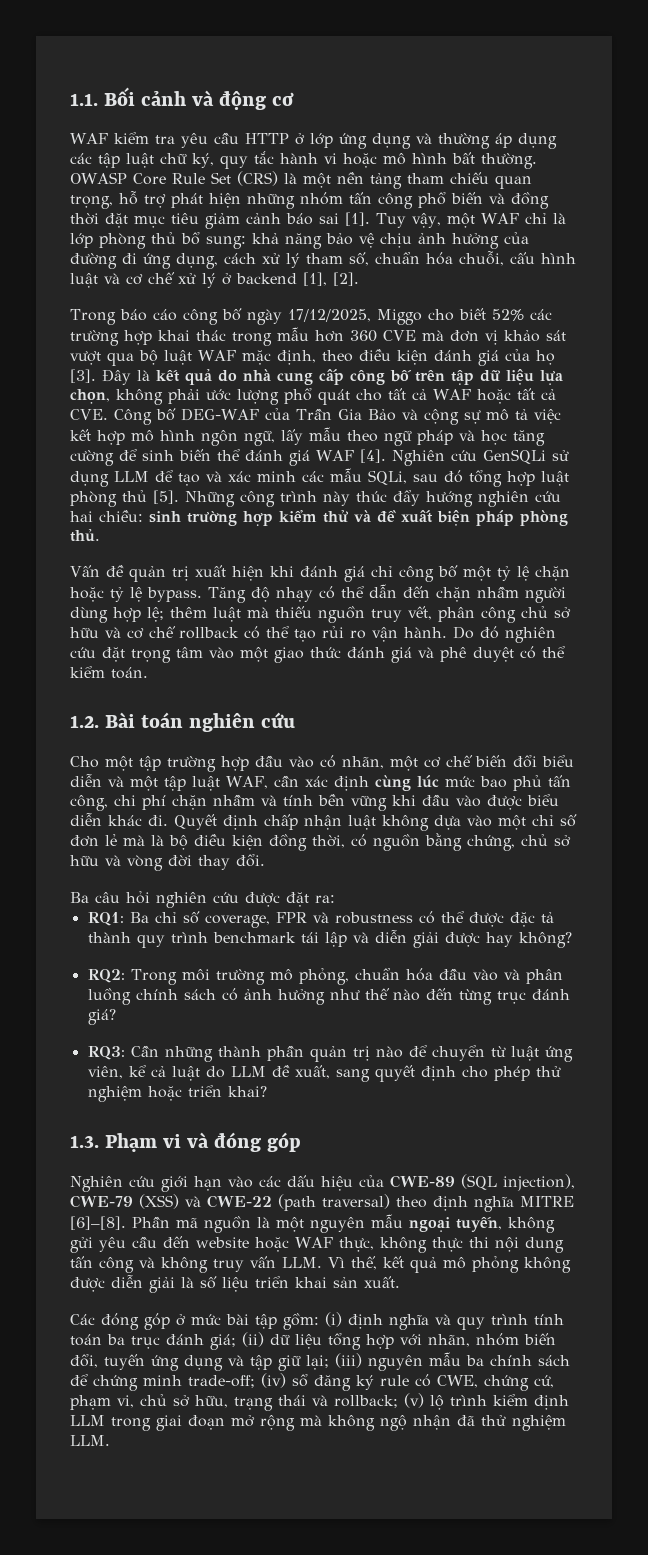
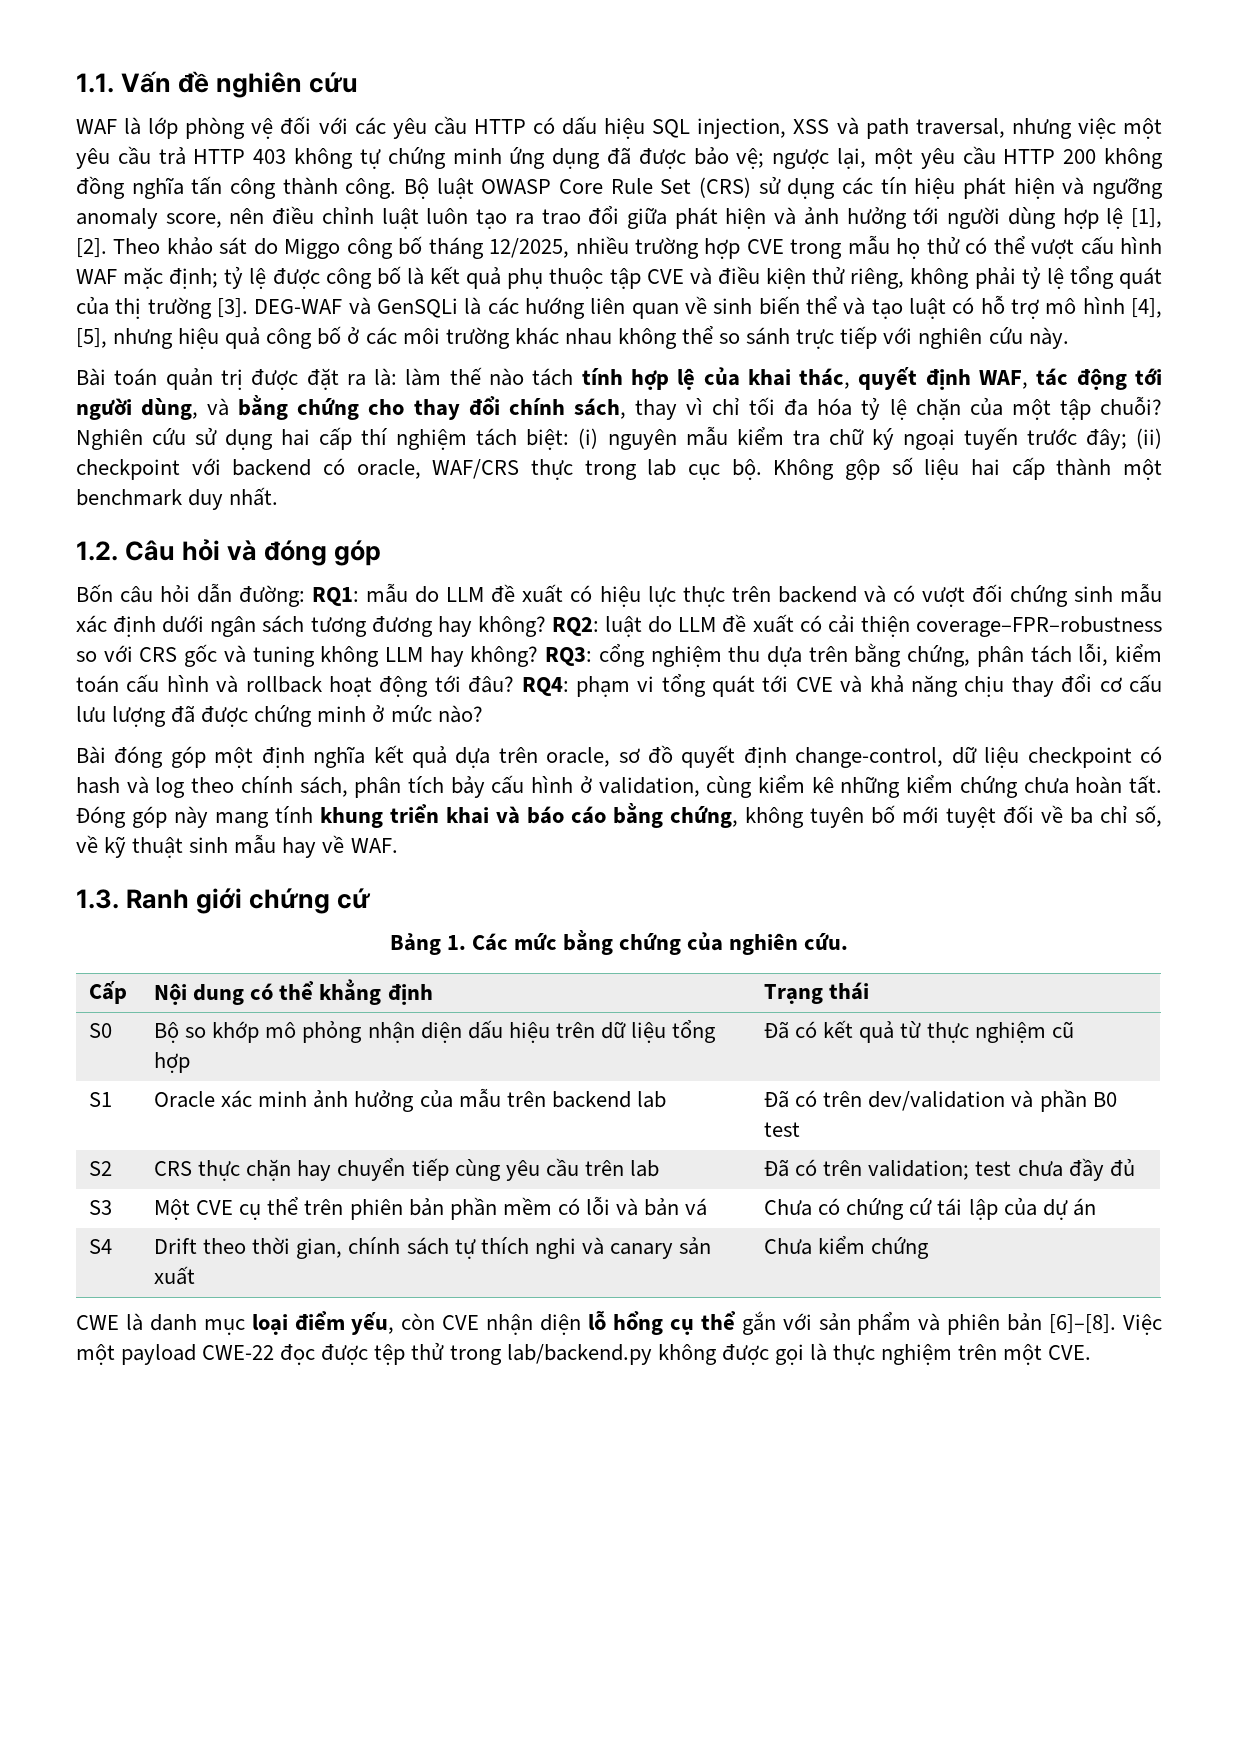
- 1.1. Bối cảnh và động cơ
- WAF kiểm tra yêu cầu HTTP ở lớp ứng dụng và thường áp dụng các tập luật chữ ký, quy tắc hành vi hoặc mô hình bất thường. OWASP Core Rule Set (CRS) là một nền tảng tham chiếu quan trọng, hỗ trợ phát hiện những nhóm tấn công phổ biến và đồng thời đặt mục tiêu giảm cảnh báo sai [1]. Tuy vậy, một WAF chỉ là lớp phòng thủ bổ sung: khả năng bảo vệ chịu ảnh hưởng của đường đi ứng dụng, cách xử lý tham số, chuẩn hóa chuỗi, cấu hình luật và cơ chế xử lý ở backend [1], [2].
- Trong báo cáo công bố ngày 17/12/2025, Miggo cho biết 52% các trường hợp khai thác trong mẫu hơn 360 CVE mà đơn vị khảo sát vượt qua bộ luật WAF mặc định, theo điều kiện đánh giá của họ [3]. Đây là kết quả do nhà cung cấp công bố trên tập dữ liệu lựa chọn, không phải ước lượng phổ quát cho tất cả WAF hoặc tất cả CVE. Công bố DEG-WAF của Trần Gia Bảo và cộng sự mô tả việc kết hợp mô hình ngôn ngữ, lấy mẫu theo ngữ pháp và học tăng cường để sinh biến thể đánh giá WAF [4]. Nghiên cứu GenSQLi sử dụng LLM để tạo và xác minh các mẫu SQLi, sau đó tổng hợp luật phòng thủ [5]. Những công trình này thúc đẩy hướng nghiên cứu hai chiều: sinh trường hợp kiểm thử và đề xuất biện pháp phòng thủ.
- Vấn đề quản trị xuất hiện khi đánh giá chỉ công bố một tỷ lệ chặn hoặc tỷ lệ bypass. Tăng độ nhạy có thể dẫn đến chặn nhầm người dùng hợp lệ; thêm luật mà thiếu nguồn truy vết, phân công chủ sở hữu và cơ chế rollback có thể tạo rủi ro vận hành. Do đó nghiên cứu đặt trọng tâm vào một giao thức đánh giá và phê duyệt có thể kiểm toán.
- 1.2. Bài toán nghiên cứu
- Cho một tập trường hợp đầu vào có nhãn, một cơ chế biến đổi biểu diễn và một tập luật WAF, cần xác định cùng lúc mức bao phủ tấn công, chi phí chặn nhầm và tính bền vững khi đầu vào được biểu diễn khác đi. Quyết định chấp nhận luật không dựa vào một chỉ số đơn lẻ mà là bộ điều kiện đồng thời, có nguồn bằng chứng, chủ sở hữu và vòng đời thay đổi.
- Ba câu hỏi nghiên cứu được đặt ra:
- RQ1: Ba chỉ số coverage, FPR và robustness có thể được đặc tả thành quy trình benchmark tái lập và diễn giải được hay không?
- RQ2: Trong môi trường mô phỏng, chuẩn hóa đầu vào và phân luồng chính sách có ảnh hưởng như thế nào đến từng trục đánh giá?
- RQ3: Cần những thành phần quản trị nào để chuyển từ luật ứng viên, kể cả luật do LLM đề xuất, sang quyết định cho phép thử nghiệm hoặc triển khai?
- 1.3. Phạm vi và đóng góp
- Nghiên cứu giới hạn vào các dấu hiệu của CWE-89 (SQL injection), CWE-79 (XSS) và CWE-22 (path traversal) theo định nghĩa MITRE [6]–[8]. Phần mã nguồn là một nguyên mẫu ngoại tuyến, không gửi yêu cầu đến website hoặc WAF thực, không thực thi nội dung tấn công và không truy vấn LLM. Vì thế, kết quả mô phỏng không được diễn giải là số liệu triển khai sản xuất.
- Các đóng góp ở mức bài tập gồm: (i) định nghĩa và quy trình tính toán ba trục đánh giá; (ii) dữ liệu tổng hợp với nhãn, nhóm biến đổi, tuyến ứng dụng và tập giữ lại; (iii) nguyên mẫu ba chính sách để chứng minh trade-off; (iv) sổ đăng ký rule có CWE, chứng cứ, phạm vi, chủ sở hữu, trạng thái và rollback; (v) lộ trình kiểm định LLM trong giai đoạn mở rộng mà không ngộ nhận đã thử nghiệm LLM.
+ 1.1. Vấn đề nghiên cứu
+ WAF là lớp phòng vệ đối với các yêu cầu HTTP có dấu hiệu SQL injection, XSS và path traversal, nhưng việc một yêu cầu trả HTTP 403 không tự chứng minh ứng dụng đã được bảo vệ; ngược lại, một yêu cầu HTTP 200 không đồng nghĩa tấn công thành công. Bộ luật OWASP Core Rule Set (CRS) sử dụng các tín hiệu phát hiện và ngưỡng anomaly score, nên điều chỉnh luật luôn tạo ra trao đổi giữa phát hiện và ảnh hưởng tới người dùng hợp lệ [1], [2]. Theo khảo sát do Miggo công bố tháng 12/2025, nhiều trường hợp CVE trong mẫu họ thử có thể vượt cấu hình WAF mặc định; tỷ lệ được công bố là kết quả phụ thuộc tập CVE và điều kiện thử riêng, không phải tỷ lệ tổng quát của thị trường [3]. DEG-WAF và GenSQLi là các hướng liên quan về sinh biến thể và tạo luật có hỗ trợ mô hình [4], [5], nhưng hiệu quả công bố ở các môi trường khác nhau không thể so sánh trực tiếp với nghiên cứu này.
+ Bài toán quản trị được đặt ra là: làm thế nào tách tính hợp lệ của khai thác, quyết định WAF, tác động tới người dùng, và bằng chứng cho thay đổi chính sách, thay vì chỉ tối đa hóa tỷ lệ chặn của một tập chuỗi? Nghiên cứu sử dụng hai cấp thí nghiệm tách biệt: (i) nguyên mẫu kiểm tra chữ ký ngoại tuyến trước đây; (ii) checkpoint với backend có oracle, WAF/CRS thực trong lab cục bộ. Không gộp số liệu hai cấp thành một benchmark duy nhất.
+ 1.2. Câu hỏi và đóng góp
+ Bốn câu hỏi dẫn đường: RQ1: mẫu do LLM đề xuất có hiệu lực thực trên backend và có vượt đối chứng sinh mẫu xác định dưới ngân sách tương đương hay không? RQ2: luật do LLM đề xuất có cải thiện coverage–FPR–robustness so với CRS gốc và tuning không LLM hay không? RQ3: cổng nghiệm thu dựa trên bằng chứng, phân tách lỗi, kiểm toán cấu hình và rollback hoạt động tới đâu? RQ4: phạm vi tổng quát tới CVE và khả năng chịu thay đổi cơ cấu lưu lượng đã được chứng minh ở mức nào?
+ Bài đóng góp một định nghĩa kết quả dựa trên oracle, sơ đồ quyết định change-control, dữ liệu checkpoint có hash và log theo chính sách, phân tích bảy cấu hình ở validation, cùng kiểm kê những kiểm chứng chưa hoàn tất. Đóng góp này mang tính khung triển khai và báo cáo bằng chứng, không tuyên bố mới tuyệt đối về ba chỉ số, về kỹ thuật sinh mẫu hay về WAF.
+ 1.3. Ranh giới chứng cứ
+ Bảng 1. Các mức bằng chứng của nghiên cứu.
+ Cấp | Nội dung có thể khẳng định | Trạng thái
+ S0 | Bộ so khớp mô phỏng nhận diện dấu hiệu trên dữ liệu tổng hợp | Đã có kết quả từ thực nghiệm cũ
+ S1 | Oracle xác minh ảnh hưởng của mẫu trên backend lab | Đã có trên dev/validation và phần B0 test
+ S2 | CRS thực chặn hay chuyển tiếp cùng yêu cầu trên lab | Đã có trên validation; test chưa đầy đủ
+ S3 | Một CVE cụ thể trên phiên bản phần mềm có lỗi và bản vá | Chưa có chứng cứ tái lập của dự án
+ S4 | Drift theo thời gian, chính sách tự thích nghi và canary sản xuất | Chưa kiểm chứng
+ CWE là danh mục loại điểm yếu, còn CVE nhận diện lỗ hổng cụ thể gắn với sản phẩm và phiên bản [6]–[8]. Việc một payload CWE-22 đọc được tệp thử trong lab/backend.py không được gọi là thực nghiệm trên một CVE.

